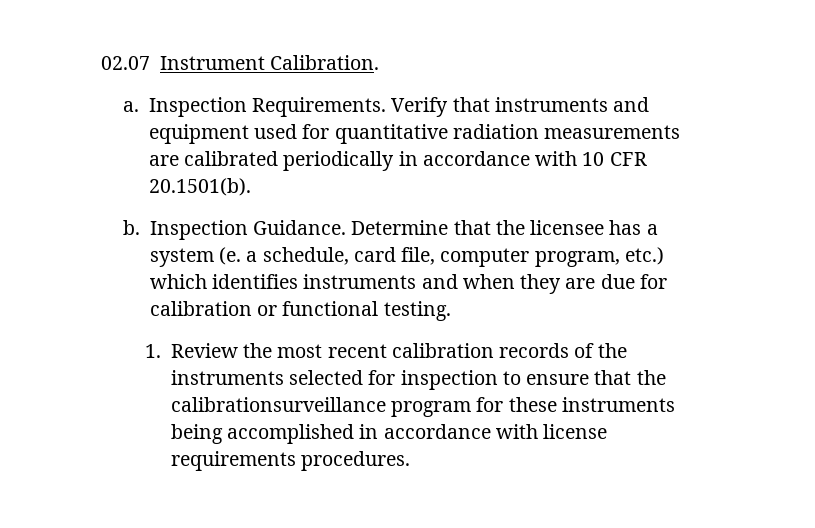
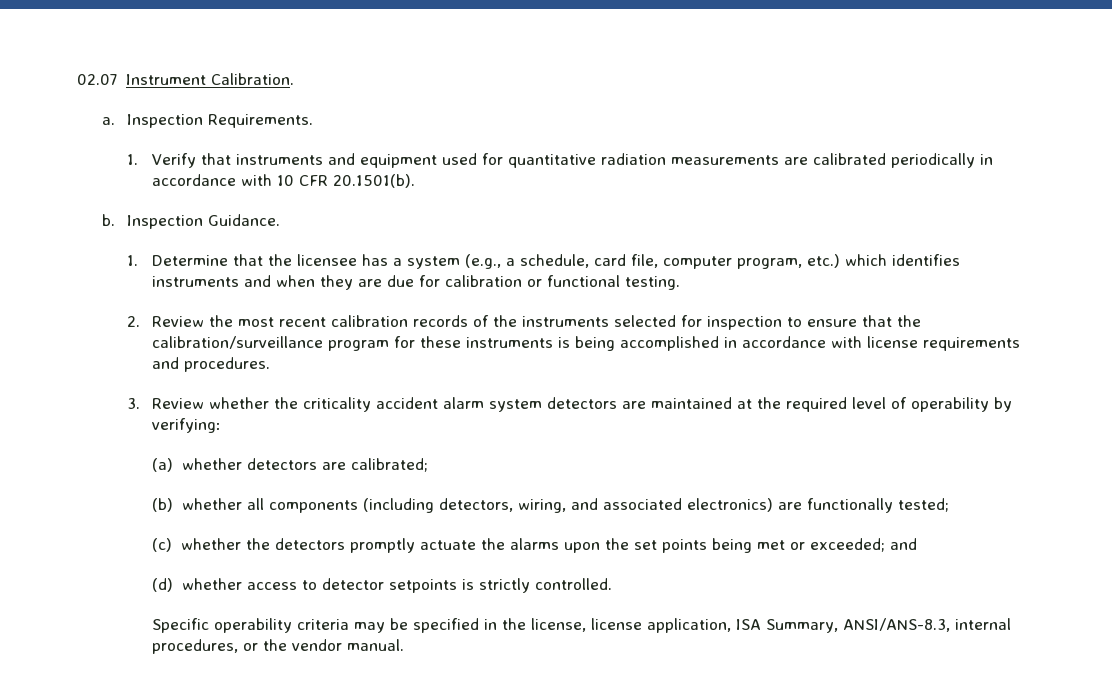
- Inspection Requirements. Verify that instruments and equipment used for quantitative radiation measurements are calibrated periodically in accordance with 10 CFR 20.1501(b).
+ Inspection Requirements.
+ 1. Verify that instruments and equipment used for quantitative radiation measurements are calibrated periodically in accordance with 10 CFR 20.1501(b).
- Inspection Guidance. Determine that the licensee has a system (e. a schedule, card file, computer program, etc.) which identifies instruments and when they are due for calibration or functional testing.
+ Inspection Guidance.
+ 1. Determine that the licensee has a system (e.g., a schedule, card file, computer program, etc.) which identifies instruments and when they are due for calibration or functional testing.
- 1. Review the most recent calibration records of the instruments selected for inspection to ensure that the calibrationsurveillance program for these instruments being accomplished in accordance with license requirements procedures.
+ 2. Review the most recent calibration records of the instruments selected for inspection to ensure that the calibration/surveillance program for these instruments is being accomplished in accordance with license requirements and procedures.
+ 3. Review whether the criticality accident alarm system detectors are maintained at the required level of operability by verifying:
+ (a) whether detectors are calibrated;
+ (b) whether all components (including detectors, wiring, and associated electronics) are functionally tested;
+ (c) whether the detectors promptly actuate the alarms upon the set points being met or exceeded; and
+ (d) whether access to detector setpoints is strictly controlled.
+ Specific operability criteria may be specified in the license, license application, ISA Summary, ANSI/ANS-8.3, internal procedures, or the vendor manual.

